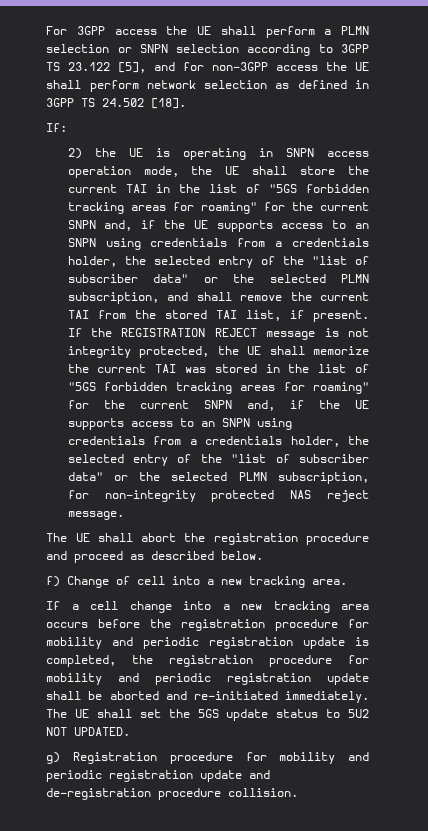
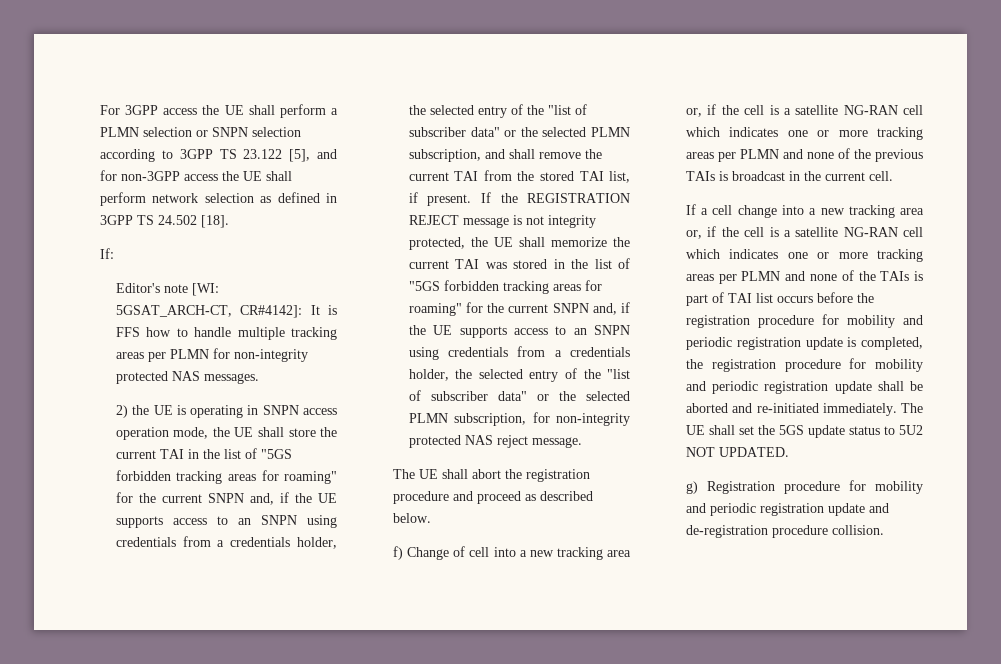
+ Editor's note [WI: 5GSAT_ARCH-CT, CR#4142]: It is FFS how to handle multiple tracking areas per PLMN for non-integrity protected NAS messages.
- f) Change of cell into a new tracking area.
+ f) Change of cell into a new tracking area or, if the cell is a satellite NG-RAN cell which indicates one or more tracking areas per PLMN and none of the previous TAIs is broadcast in the current cell.
- If a cell change into a new tracking area occurs before the registration procedure for mobility and periodic registration update is completed, the registration procedure for mobility and periodic registration update shall be aborted and re-initiated immediately.
+ If a cell change into a new tracking area or, if the cell is a satellite NG-RAN cell which indicates one or more tracking areas per PLMN and none of the TAIs is part of TAI list occurs before the registration procedure for mobility and periodic registration update is completed, the registration procedure for mobility and periodic registration update shall be aborted and re-initiated immediately.

